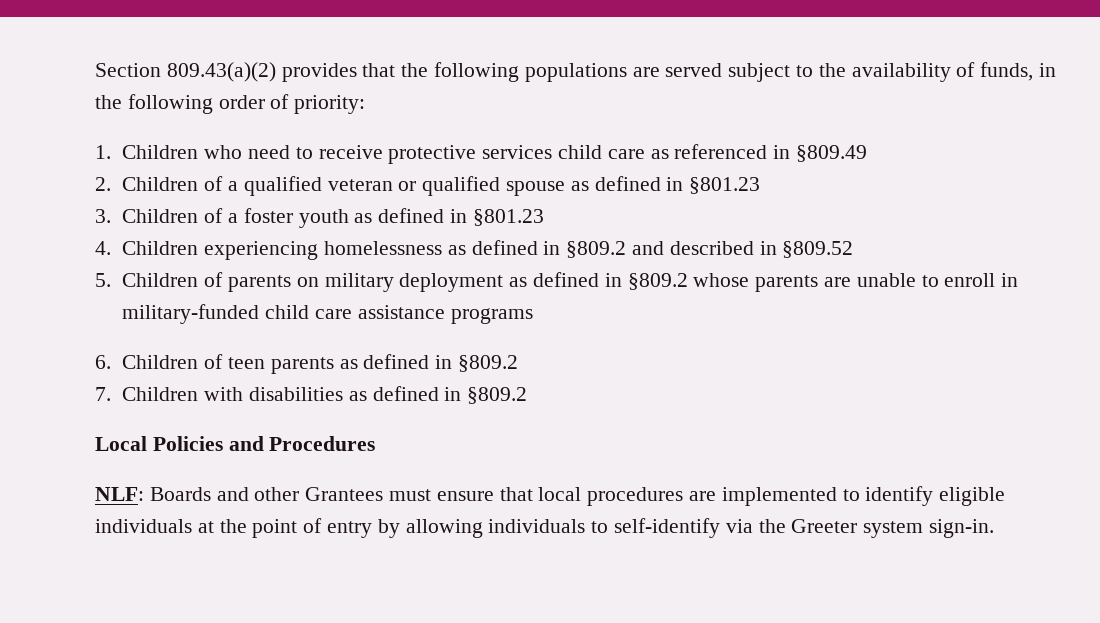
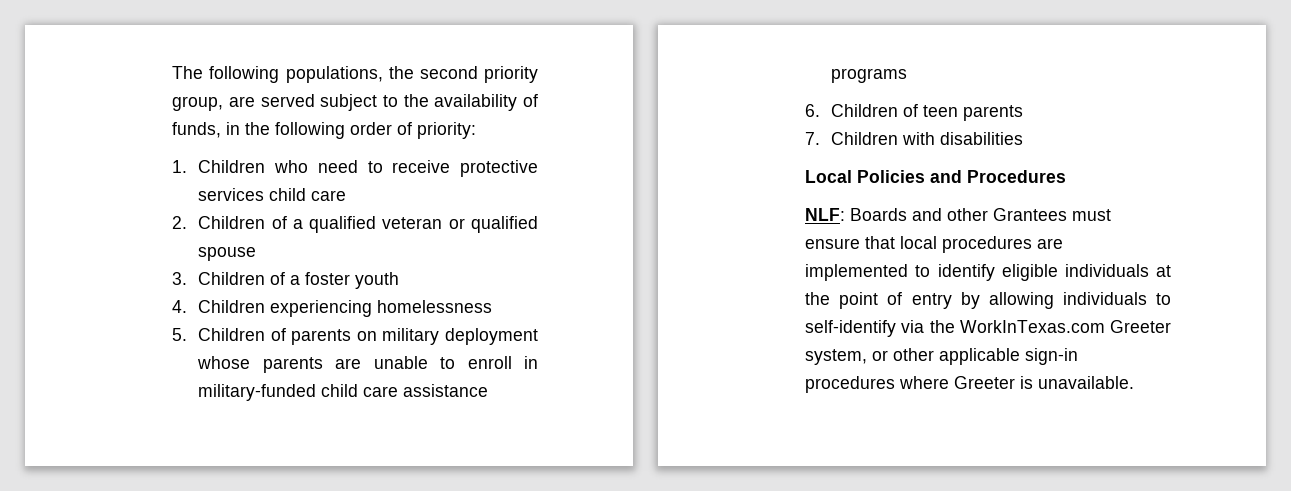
- Section 809.43(a)(2) provides that the following populations are served subject to the availability of funds, in the following order of priority:
+ The following populations, the second priority group, are served subject to the availability of funds, in the following order of priority:
- 1. Children who need to receive protective services child care as referenced in §809.49
+ 1. Children who need to receive protective services child care
- 2. Children of a qualified veteran or qualified spouse as defined in §801.23
+ 2. Children of a qualified veteran or qualified spouse
- 3. Children of a foster youth as defined in §801.23
+ 3. Children of a foster youth
- 4. Children experiencing homelessness as defined in §809.2 and described in §809.52
+ 4. Children experiencing homelessness
- 5. Children of parents on military deployment as defined in §809.2 whose parents are unable to enroll in military-funded child care assistance programs
+ 5. Children of parents on military deployment whose parents are unable to enroll in military-funded child care assistance programs
- 6. Children of teen parents as defined in §809.2
+ 6. Children of teen parents
- 7. Children with disabilities as defined in §809.2
+ 7. Children with disabilities
- NLF: Boards and other Grantees must ensure that local procedures are implemented to identify eligible individuals at the point of entry by allowing individuals to self-identify via the Greeter system sign-in.
+ NLF: Boards and other Grantees must ensure that local procedures are implemented to identify eligible individuals at the point of entry by allowing individuals to self-identify via the WorkInTexas.com Greeter system, or other applicable sign-in procedures where Greeter is unavailable.

